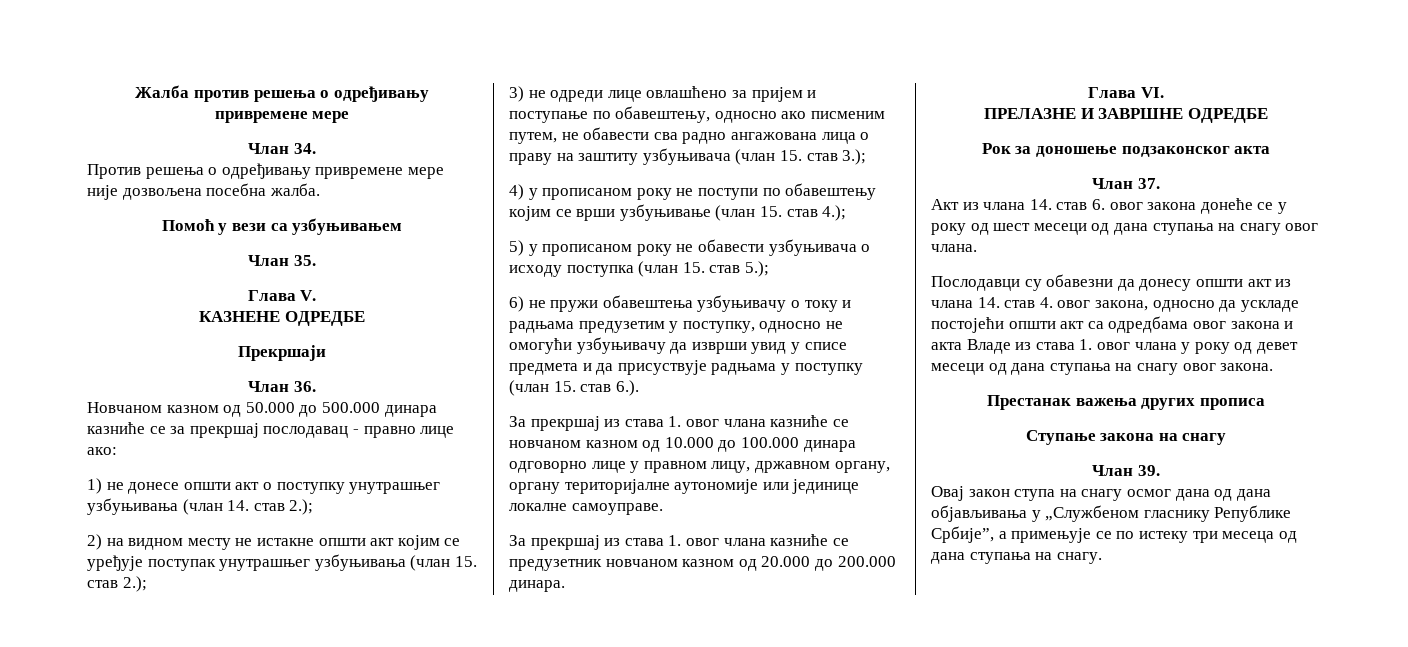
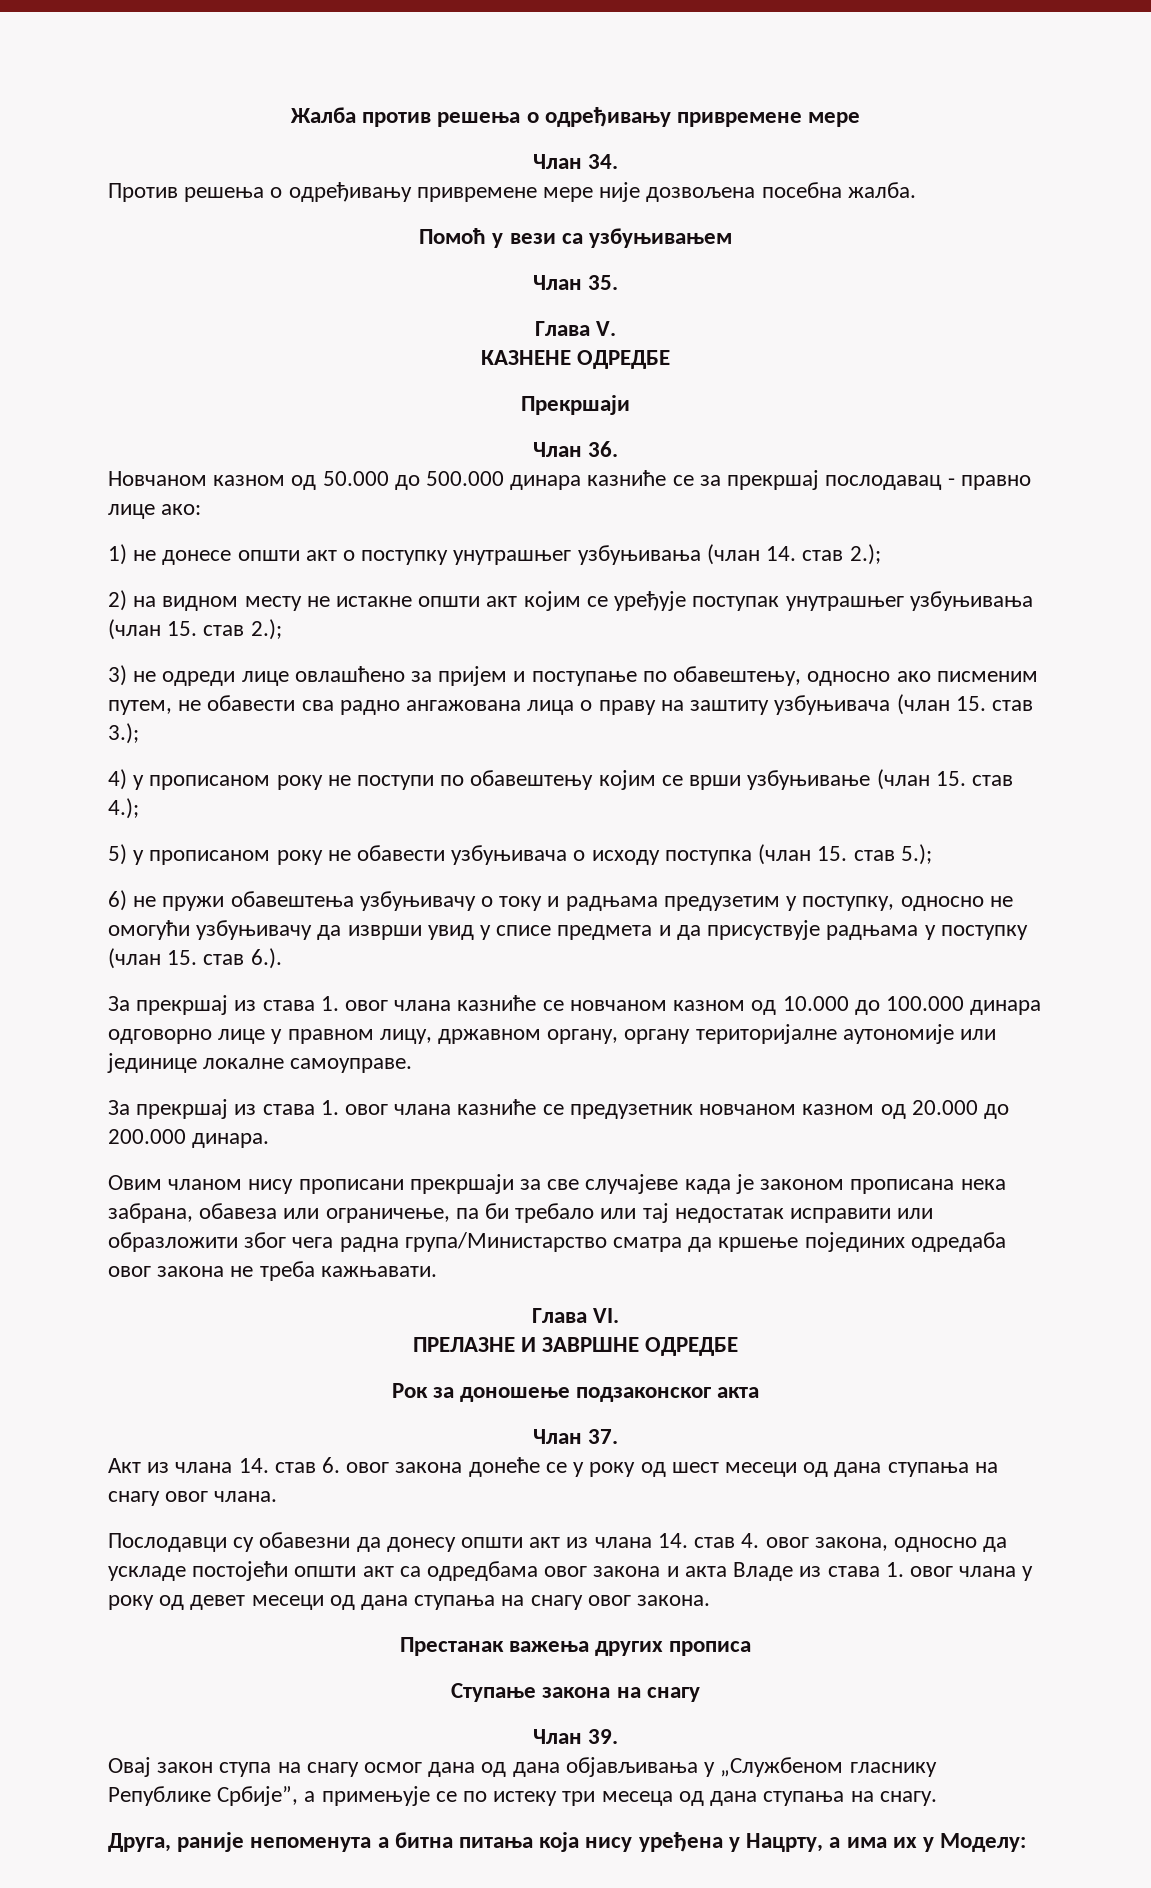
+ Овим чланом нису прописани прекршаји за све случајеве када је законом прописана нека забрана, обавеза или ограничење, па би требало или тај недостатак исправити или образложити због чега радна група/Министарство сматра да кршење појединих одредаба овог закона не треба кажњавати.
+ Друга, раније непоменута а битна питања која нису уређена у Нацрту, а има их у Моделу:

